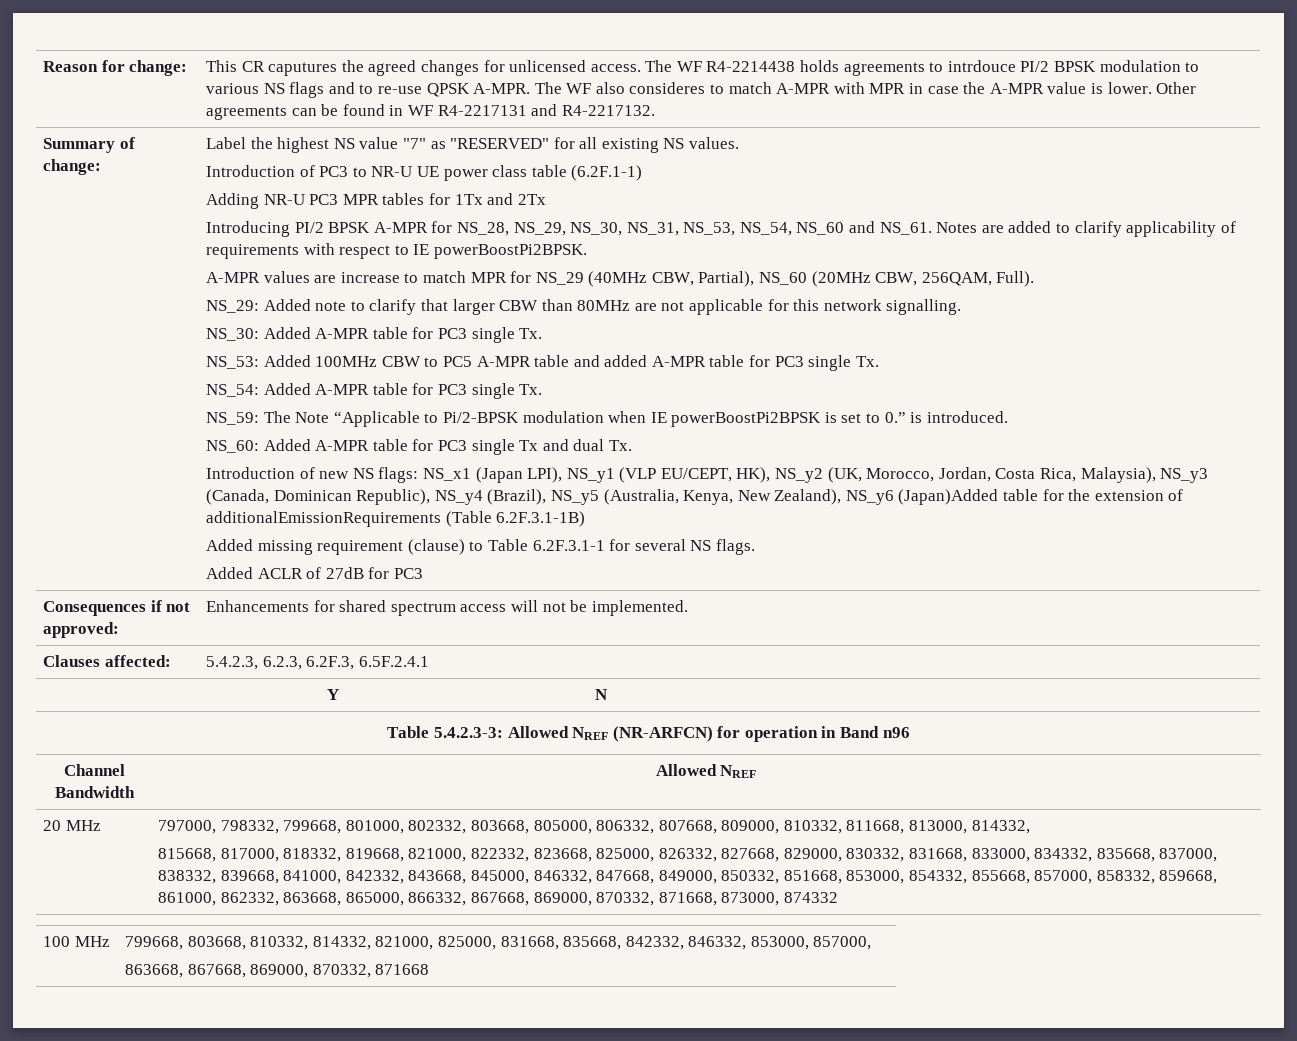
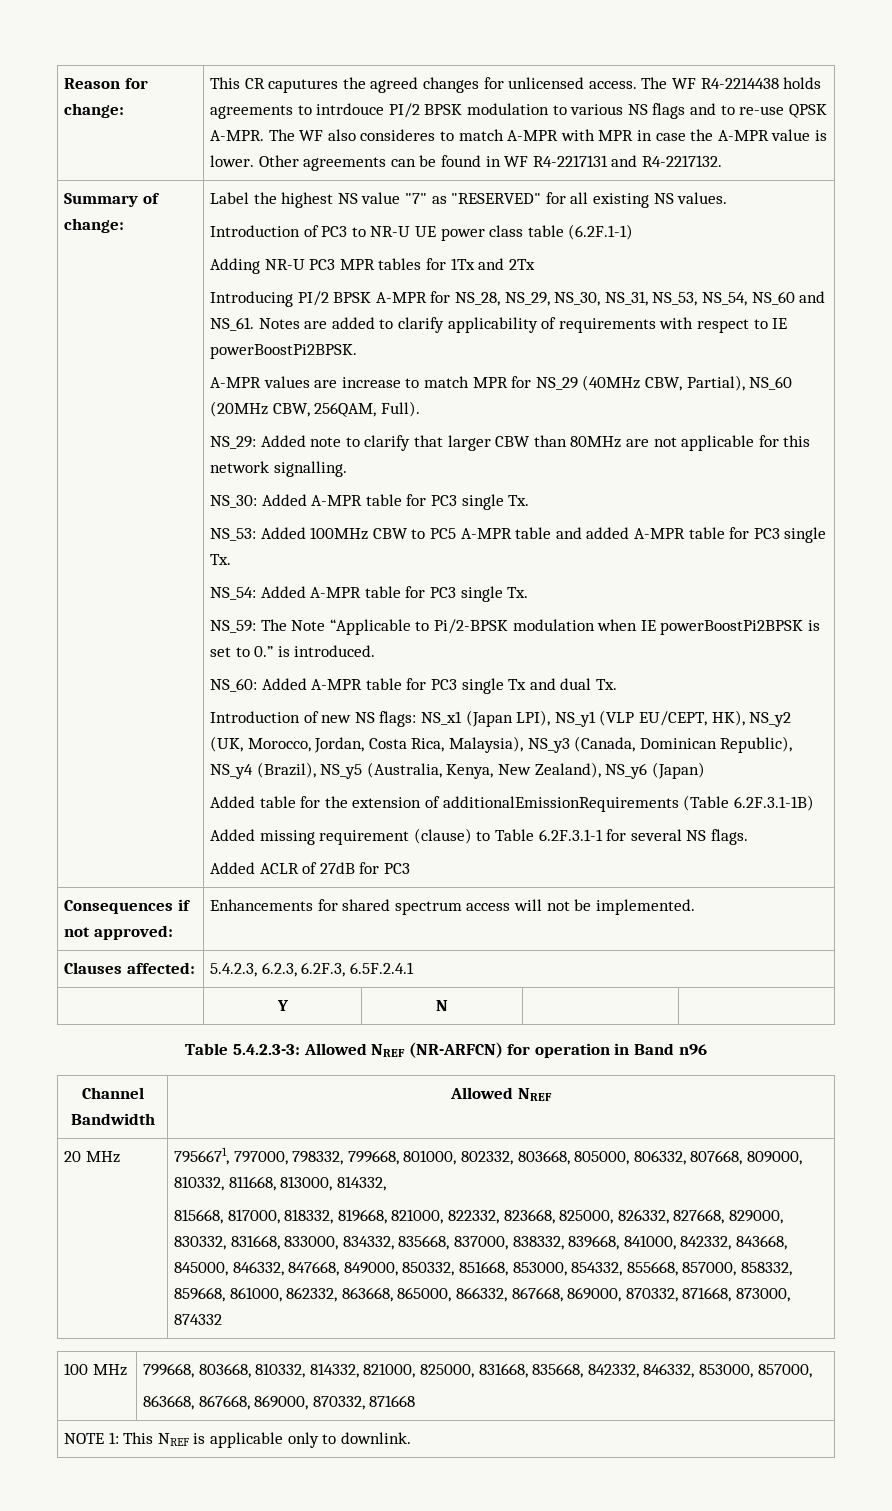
- Introduction of new NS flags: NS_x1 (Japan LPI), NS_y1 (VLP EU/CEPT, HK), NS_y2 (UK, Morocco, Jordan, Costa Rica, Malaysia), NS_y3 (Canada, Dominican Republic), NS_y4 (Brazil), NS_y5 (Australia, Kenya, New Zealand), NS_y6 (Japan)Added table for the extension of additionalEmissionRequirements (Table 6.2F.3.1-1B)
+ Introduction of new NS flags: NS_x1 (Japan LPI), NS_y1 (VLP EU/CEPT, HK), NS_y2 (UK, Morocco, Jordan, Costa Rica, Malaysia), NS_y3 (Canada, Dominican Republic), NS_y4 (Brazil), NS_y5 (Australia, Kenya, New Zealand), NS_y6 (Japan)
+ Added table for the extension of additionalEmissionRequirements (Table 6.2F.3.1-1B)
- 797000, 798332, 799668, 801000, 802332, 803668, 805000, 806332, 807668, 809000, 810332, 811668, 813000, 814332,
+ 7956671, 797000, 798332, 799668, 801000, 802332, 803668, 805000, 806332, 807668, 809000, 810332, 811668, 813000, 814332,
+ NOTE 1: This NREF is applicable only to downlink.

